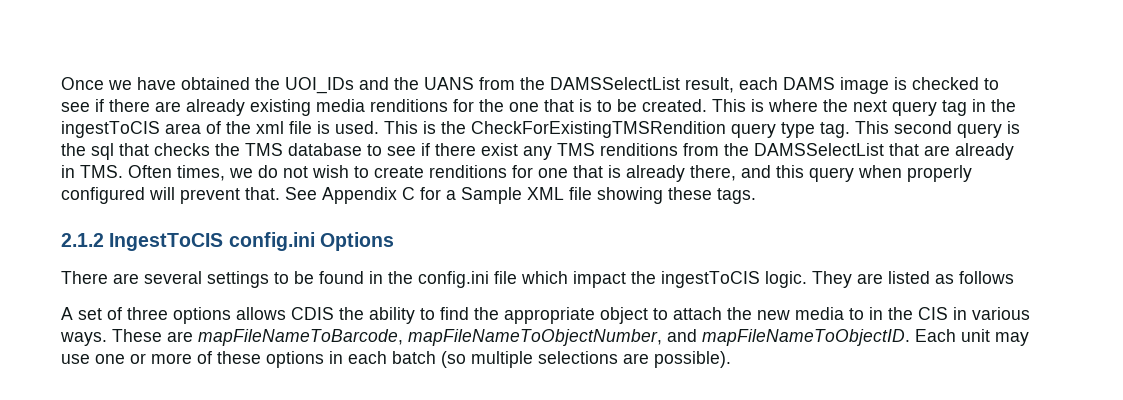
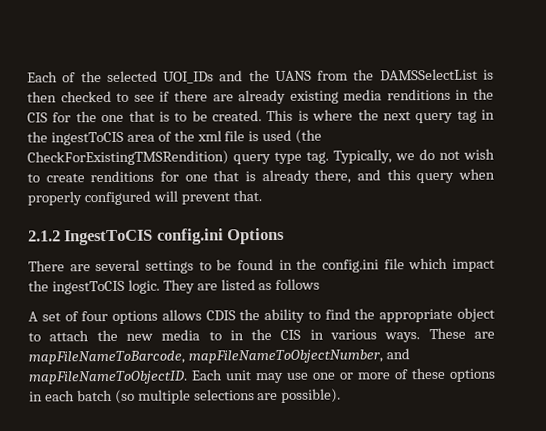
- Once we have obtained the UOI_IDs and the UANS from the DAMSSelectList result, each DAMS image is checked to see if there are already existing media renditions for the one that is to be created.
+ Each of the selected UOI_IDs and the UANS from the DAMSSelectList is then checked to see if there are already existing media renditions in the CIS for the one that is to be created.
- This is where the next query tag in the ingestToCIS area of the xml file is used. This is the CheckForExistingTMSRendition query type tag. This second query is the sql that checks the TMS database to see if there exist any TMS renditions from the DAMSSelectList that are already in TMS. Often times, we do not wish to create renditions for one that is already there, and this query when properly configured will prevent that. See Appendix C for a Sample XML file showing these tags.
+ This is where the next query tag in the ingestToCIS area of the xml file is used (the CheckForExistingTMSRendition) query type tag. Typically, we do not wish to create renditions for one that is already there, and this query when properly configured will prevent that.
- A set of three options allows CDIS the ability to find the appropriate object to attach the new media to in the CIS in various ways.
+ A set of four options allows CDIS the ability to find the appropriate object to attach the new media to in the CIS in various ways.

